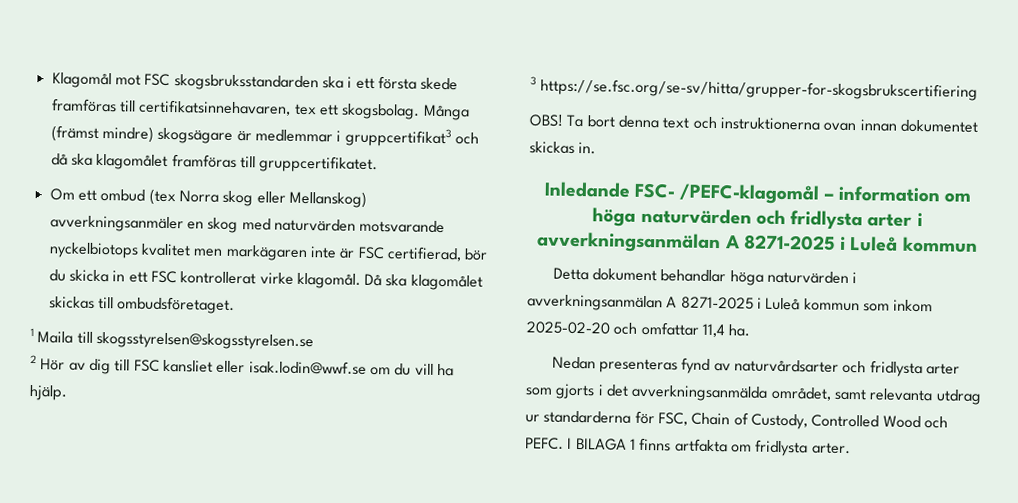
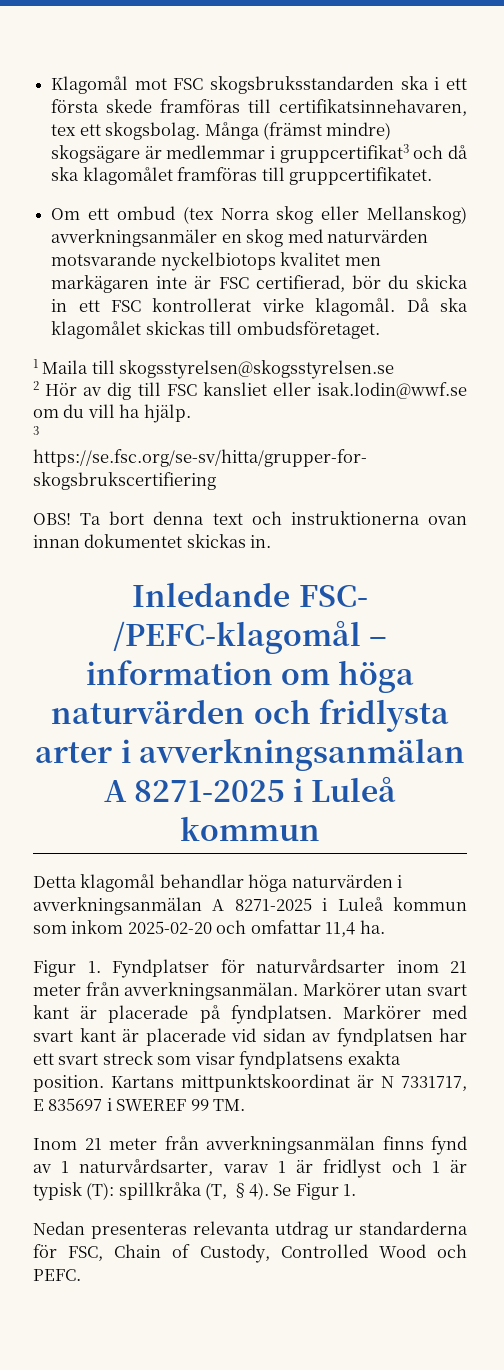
- Detta dokument behandlar höga naturvärden i avverkningsanmälan A 8271-2025 i Luleå kommun som inkom 2025-02-20 och omfattar 11,4 ha.
+ Detta klagomål behandlar höga naturvärden i avverkningsanmälan A 8271-2025 i Luleå kommun som inkom 2025-02-20 och omfattar 11,4 ha.
- Nedan presenteras fynd av naturvårdsarter och fridlysta arter som gjorts i det avverkningsanmälda området, samt relevanta utdrag ur standarderna för FSC, Chain of Custody, Controlled Wood och PEFC. I BILAGA 1 finns artfakta om fridlysta arter.
+ Figur 1. Fyndplatser för naturvårdsarter inom 21 meter från avverkningsanmälan. Markörer utan svart kant är placerade på fyndplatsen. Markörer med svart kant är placerade vid sidan av fyndplatsen har ett svart streck som visar fyndplatsens exakta position. Kartans mittpunktskoordinat är N 7331717, E 835697 i SWEREF 99 TM.
+ Inom 21 meter från avverkningsanmälan finns fynd av 1 naturvårdsarter, varav 1 är fridlyst och 1 är typisk (T): spillkråka (T, §4). Se Figur 1.
+ Nedan presenteras relevanta utdrag ur standarderna för FSC, Chain of Custody, Controlled Wood och PEFC.

